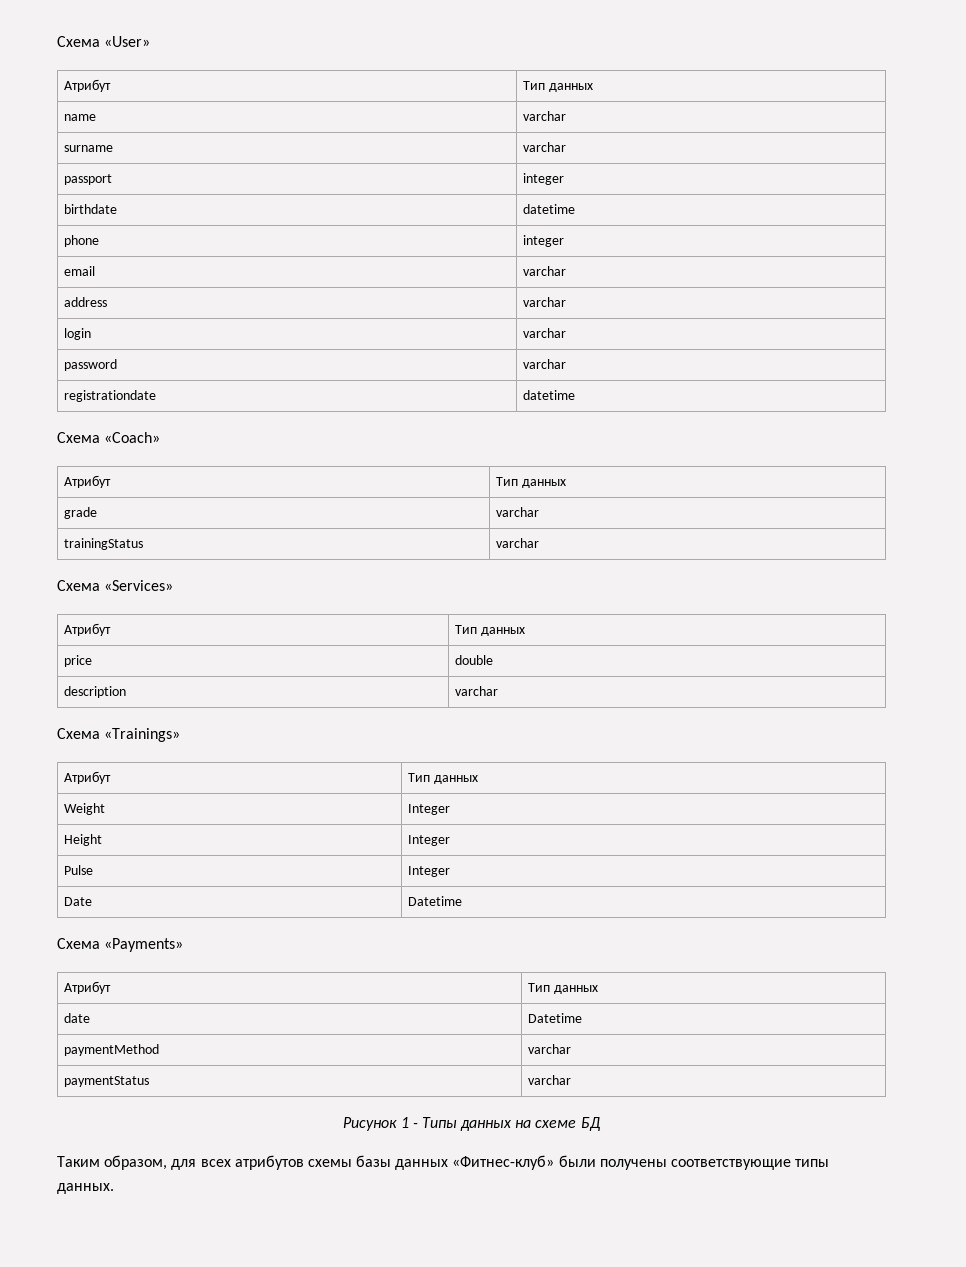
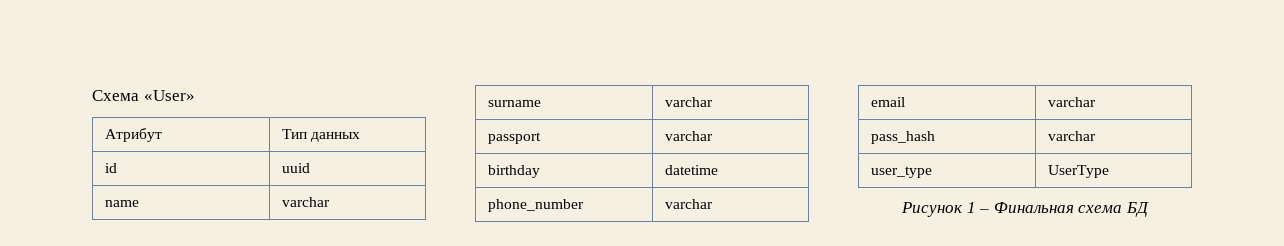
+ id | uuid
- passport | integer
- birthdate | datetime
- phone | integer
+ passport | varchar
+ birthday | datetime
+ phone_number | varchar
- address | varchar
- login | varchar
- password | varchar
- registrationdate | datetime
- Схема «Coach»
- Атрибут | Тип данных
- grade | varchar
- trainingStatus | varchar
- Схема «Services»
- Атрибут | Тип данных
- price | double
- description | varchar
- Схема «Trainings»
- Атрибут | Тип данных
- Weight | Integer
- Height | Integer
- Pulse | Integer
- Date | Datetime
- Схема «Payments»
- Атрибут | Тип данных
- date | Datetime
- paymentMethod | varchar
- paymentStatus | varchar
- Рисунок 1 - Типы данных на схеме БД
- Таким образом, для всех атрибутов схемы базы данных «Фитнес-клуб» были получены соответствующие типы данных.
+ pass_hash | varchar
+ user_type | UserType
+ Рисунок 1 – Финальная схема БД

